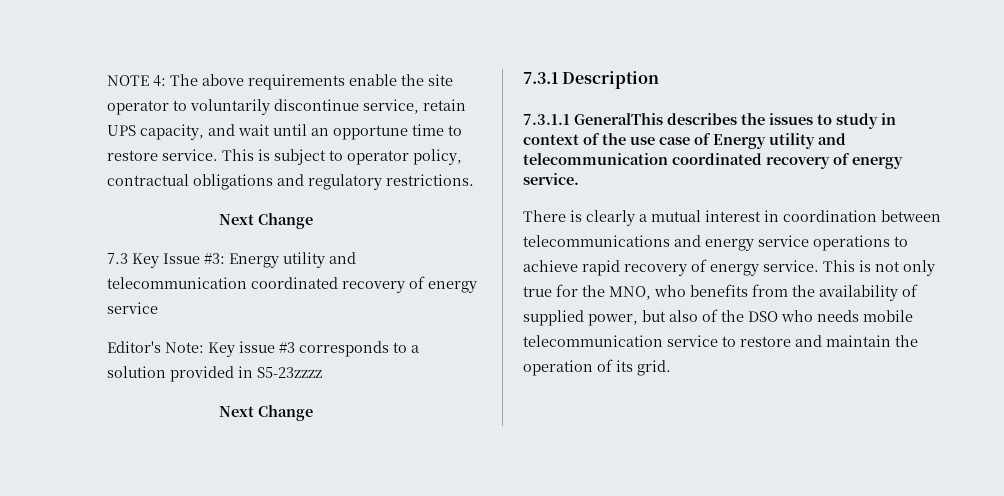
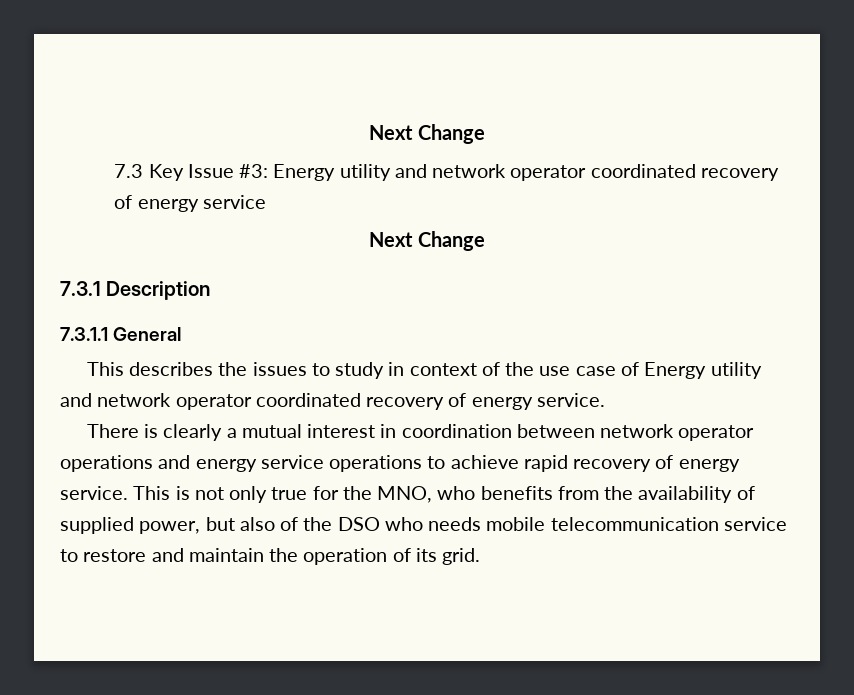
- NOTE 4: The above requirements enable the site operator to voluntarily discontinue service, retain UPS capacity, and wait until an opportune time to restore service. This is subject to operator policy, contractual obligations and regulatory restrictions.
- 7.3 Key Issue #3: Energy utility and telecommunication coordinated recovery of energy service
+ 7.3 Key Issue #3: Energy utility and network operator coordinated recovery of energy service
- Editor's Note: Key issue #3 corresponds to a solution provided in S5-23zzzz
- 7.3.1.1 GeneralThis describes the issues to study in context of the use case of Energy utility and telecommunication coordinated recovery of energy service.
+ 7.3.1.1 General
+ This describes the issues to study in context of the use case of Energy utility and network operator coordinated recovery of energy service.
- There is clearly a mutual interest in coordination between telecommunications and energy service operations to achieve rapid recovery of energy service.
+ There is clearly a mutual interest in coordination between network operator operations and energy service operations to achieve rapid recovery of energy service.

